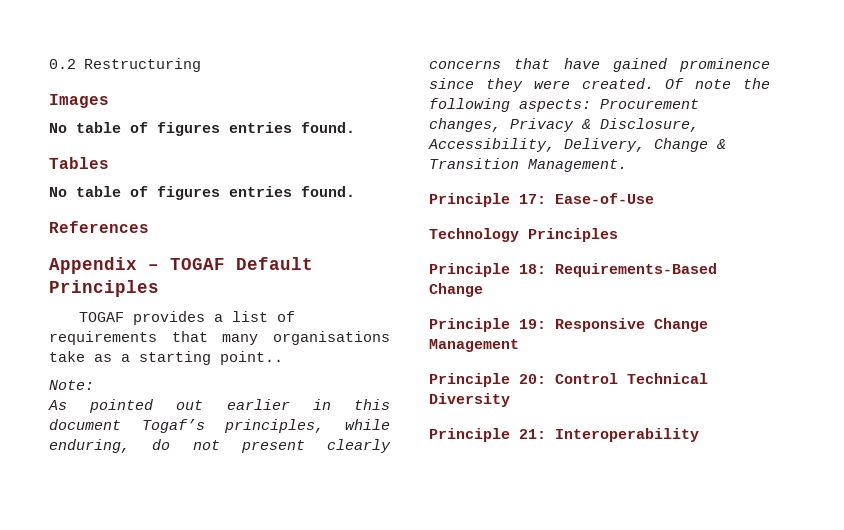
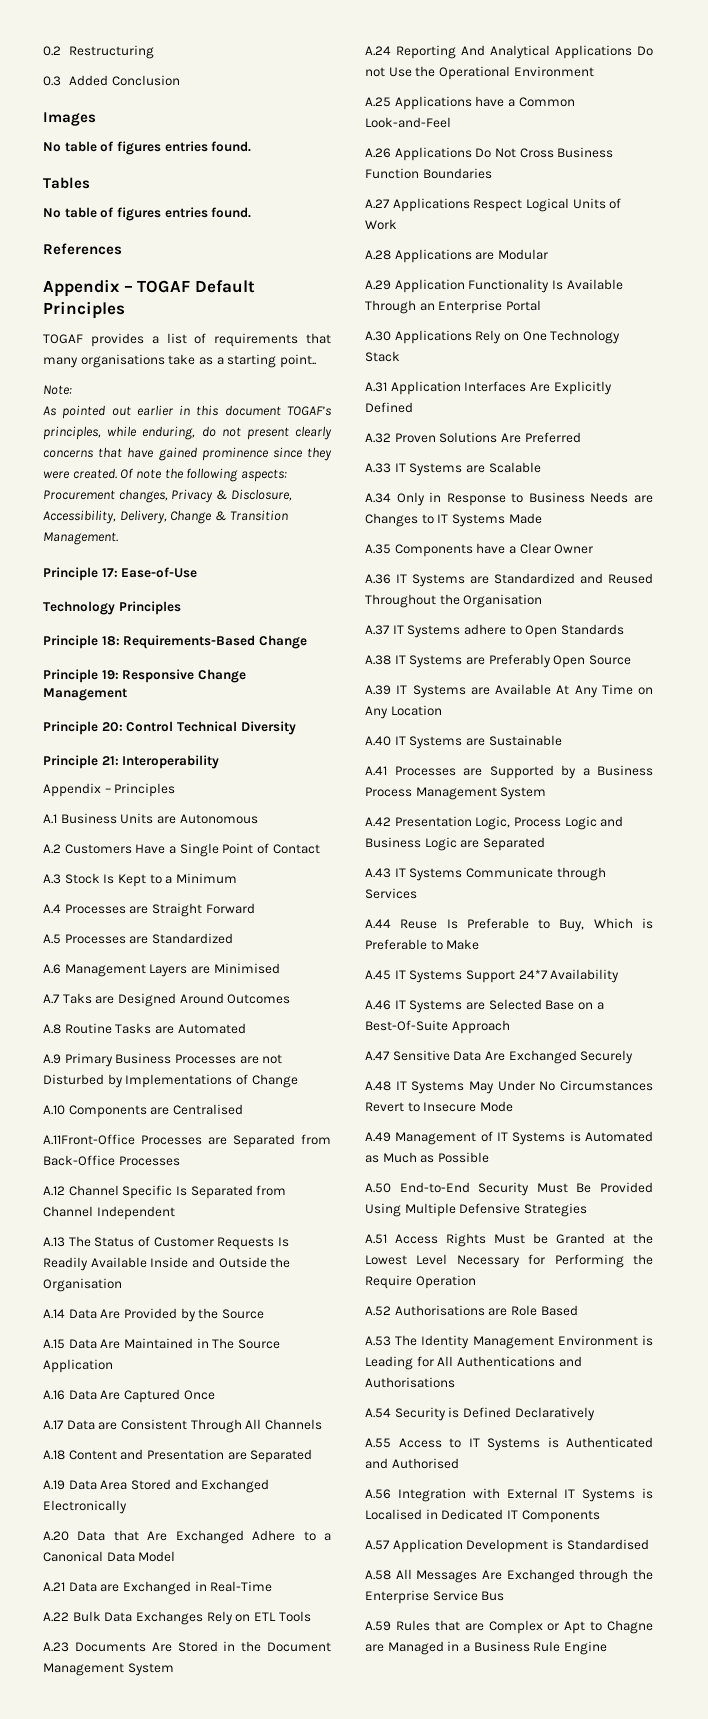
+ 0.3 Added Conclusion
- As pointed out earlier in this document Togaf’s principles, while enduring, do not present clearly concerns that have gained prominence since they were created.
+ As pointed out earlier in this document TOGAF’s principles, while enduring, do not present clearly concerns that have gained prominence since they were created.
+ Appendix – Principles
+ A.1 Business Units are Autonomous
+ A.2 Customers Have a Single Point of Contact
+ A.3 Stock Is Kept to a Minimum
+ A.4 Processes are Straight Forward
+ A.5 Processes are Standardized
+ A.6 Management Layers are Minimised
+ A.7 Taks are Designed Around Outcomes
+ A.8 Routine Tasks are Automated
+ A.9 Primary Business Processes are not Disturbed by Implementations of Change
+ A.10 Components are Centralised
+ A.11Front-Office Processes are Separated from Back-Office Processes
+ A.12 Channel Specific Is Separated from Channel Independent
+ A.13 The Status of Customer Requests Is Readily Available Inside and Outside the Organisation
+ A.14 Data Are Provided by the Source
+ A.15 Data Are Maintained in The Source Application
+ A.16 Data Are Captured Once
+ A.17 Data are Consistent Through All Channels
+ A.18 Content and Presentation are Separated
+ A.19 Data Area Stored and Exchanged Electronically
+ A.20 Data that Are Exchanged Adhere to a Canonical Data Model
+ A.21 Data are Exchanged in Real-Time
+ A.22 Bulk Data Exchanges Rely on ETL Tools
+ A.23 Documents Are Stored in the Document Management System
+ A.24 Reporting And Analytical Applications Do not Use the Operational Environment
+ A.25 Applications have a Common Look-and-Feel
+ A.26 Applications Do Not Cross Business Function Boundaries
+ A.27 Applications Respect Logical Units of Work
+ A.28 Applications are Modular
+ A.29 Application Functionality Is Available Through an Enterprise Portal
+ A.30 Applications Rely on One Technology Stack
+ A.31 Application Interfaces Are Explicitly Defined
+ A.32 Proven Solutions Are Preferred
+ A.33 IT Systems are Scalable
+ A.34 Only in Response to Business Needs are Changes to IT Systems Made
+ A.35 Components have a Clear Owner
+ A.36 IT Systems are Standardized and Reused Throughout the Organisation
+ A.37 IT Systems adhere to Open Standards
+ A.38 IT Systems are Preferably Open Source
+ A.39 IT Systems are Available At Any Time on Any Location
+ A.40 IT Systems are Sustainable
+ A.41 Processes are Supported by a Business Process Management System
+ A.42 Presentation Logic, Process Logic and Business Logic are Separated
+ A.43 IT Systems Communicate through Services
+ A.44 Reuse Is Preferable to Buy, Which is Preferable to Make
+ A.45 IT Systems Support 24*7 Availability
+ A.46 IT Systems are Selected Base on a Best-Of-Suite Approach
+ A.47 Sensitive Data Are Exchanged Securely
+ A.48 IT Systems May Under No Circumstances Revert to Insecure Mode
+ A.49 Management of IT Systems is Automated as Much as Possible
+ A.50 End-to-End Security Must Be Provided Using Multiple Defensive Strategies
+ A.51 Access Rights Must be Granted at the Lowest Level Necessary for Performing the Require Operation
+ A.52 Authorisations are Role Based
+ A.53 The Identity Management Environment is Leading for All Authentications and Authorisations
+ A.54 Security is Defined Declaratively
+ A.55 Access to IT Systems is Authenticated and Authorised
+ A.56 Integration with External IT Systems is Localised in Dedicated IT Components
+ A.57 Application Development is Standardised
+ A.58 All Messages Are Exchanged through the Enterprise Service Bus
+ A.59 Rules that are Complex or Apt to Chagne are Managed in a Business Rule Engine

